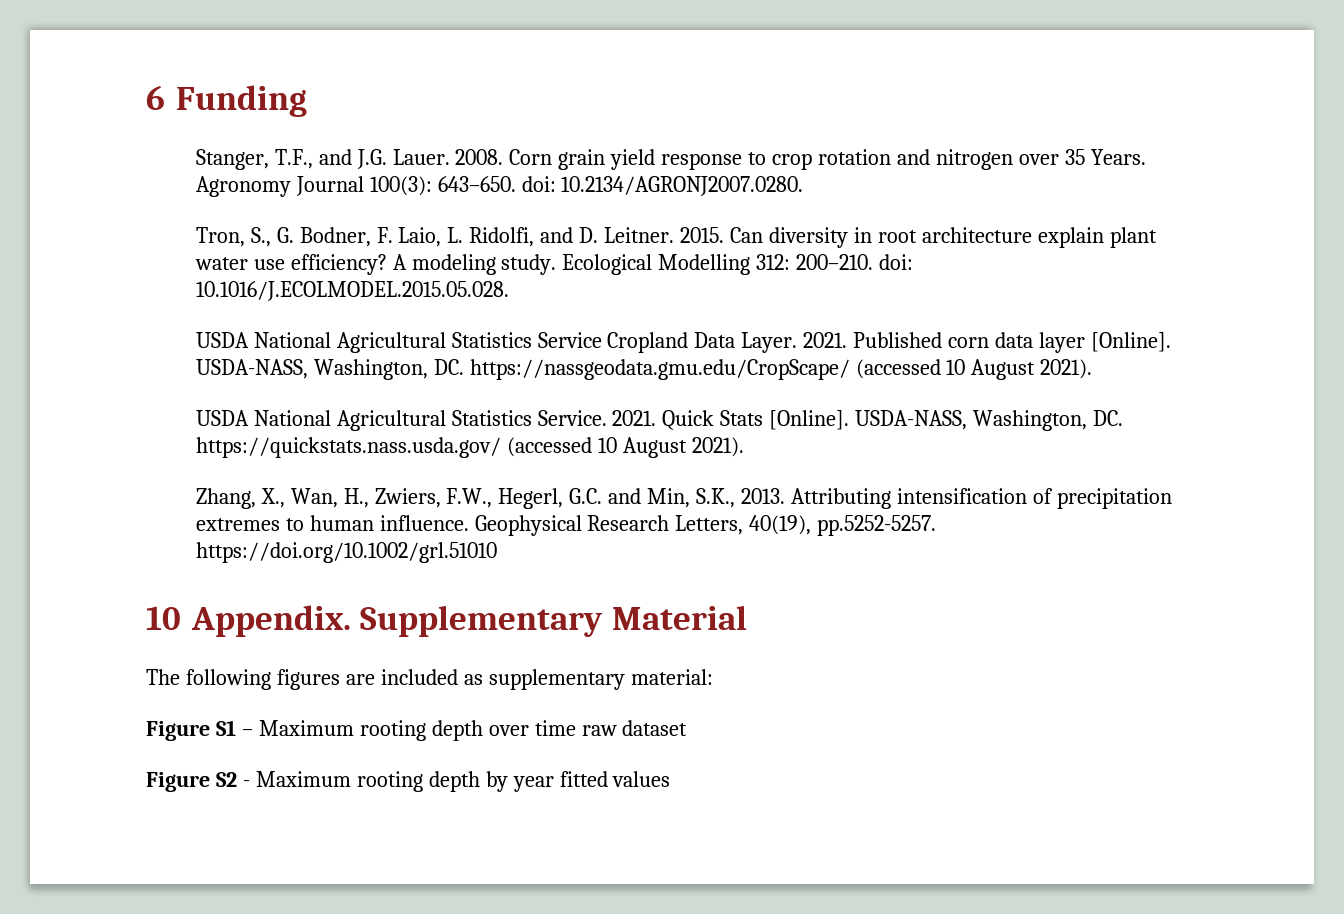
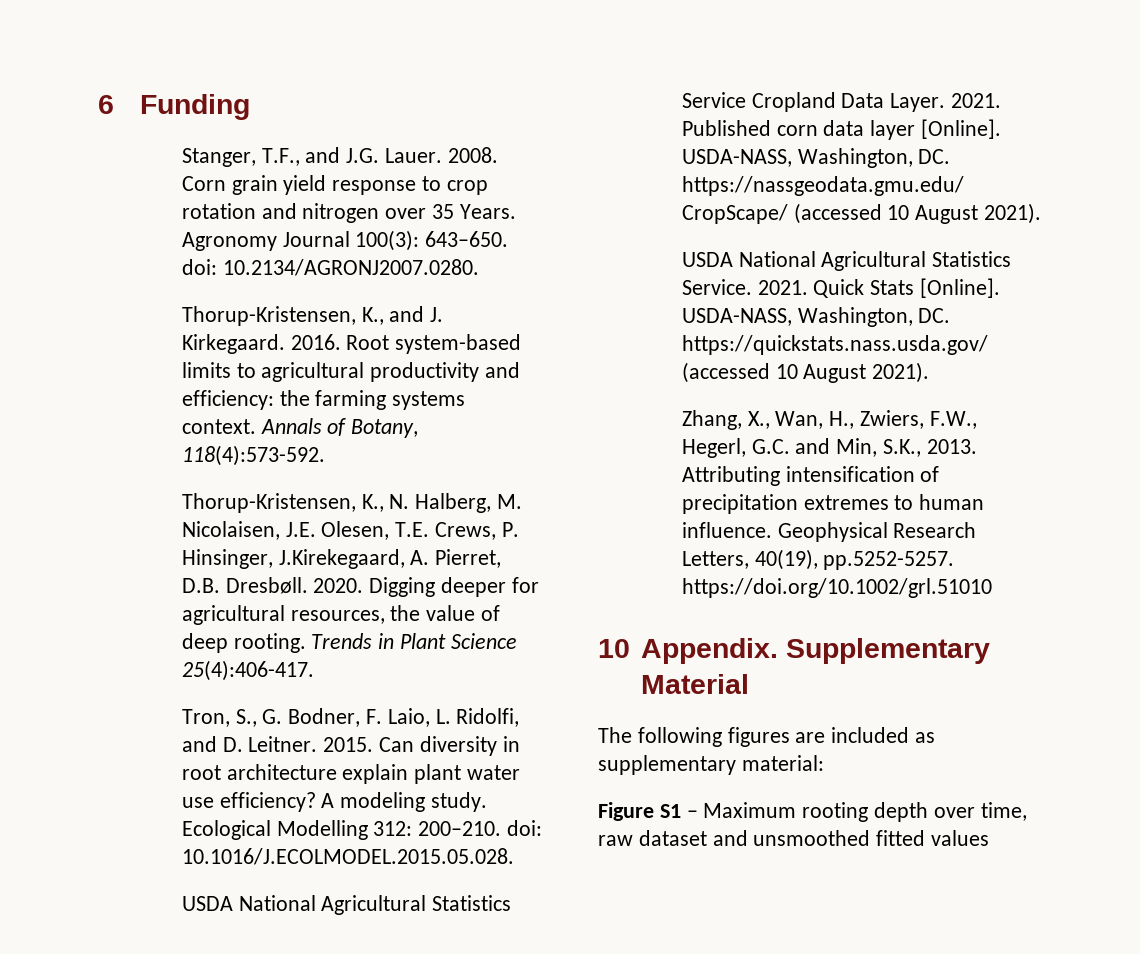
+ Thorup-Kristensen, K., and J. Kirkegaard. 2016. Root system-based limits to agricultural productivity and efficiency: the farming systems context. Annals of Botany, 118(4):573-592.
+ Thorup-Kristensen, K., N. Halberg, M. Nicolaisen, J.E. Olesen, T.E. Crews, P. Hinsinger, J.Kirekegaard, A. Pierret, D.B. Dresbøll. 2020. Digging deeper for agricultural resources, the value of deep rooting. Trends in Plant Science 25(4):406-417.
- Figure S1 – Maximum rooting depth over time raw dataset
- Figure S2 - Maximum rooting depth by year fitted values
+ Figure S1 – Maximum rooting depth over time, raw dataset and unsmoothed fitted values

